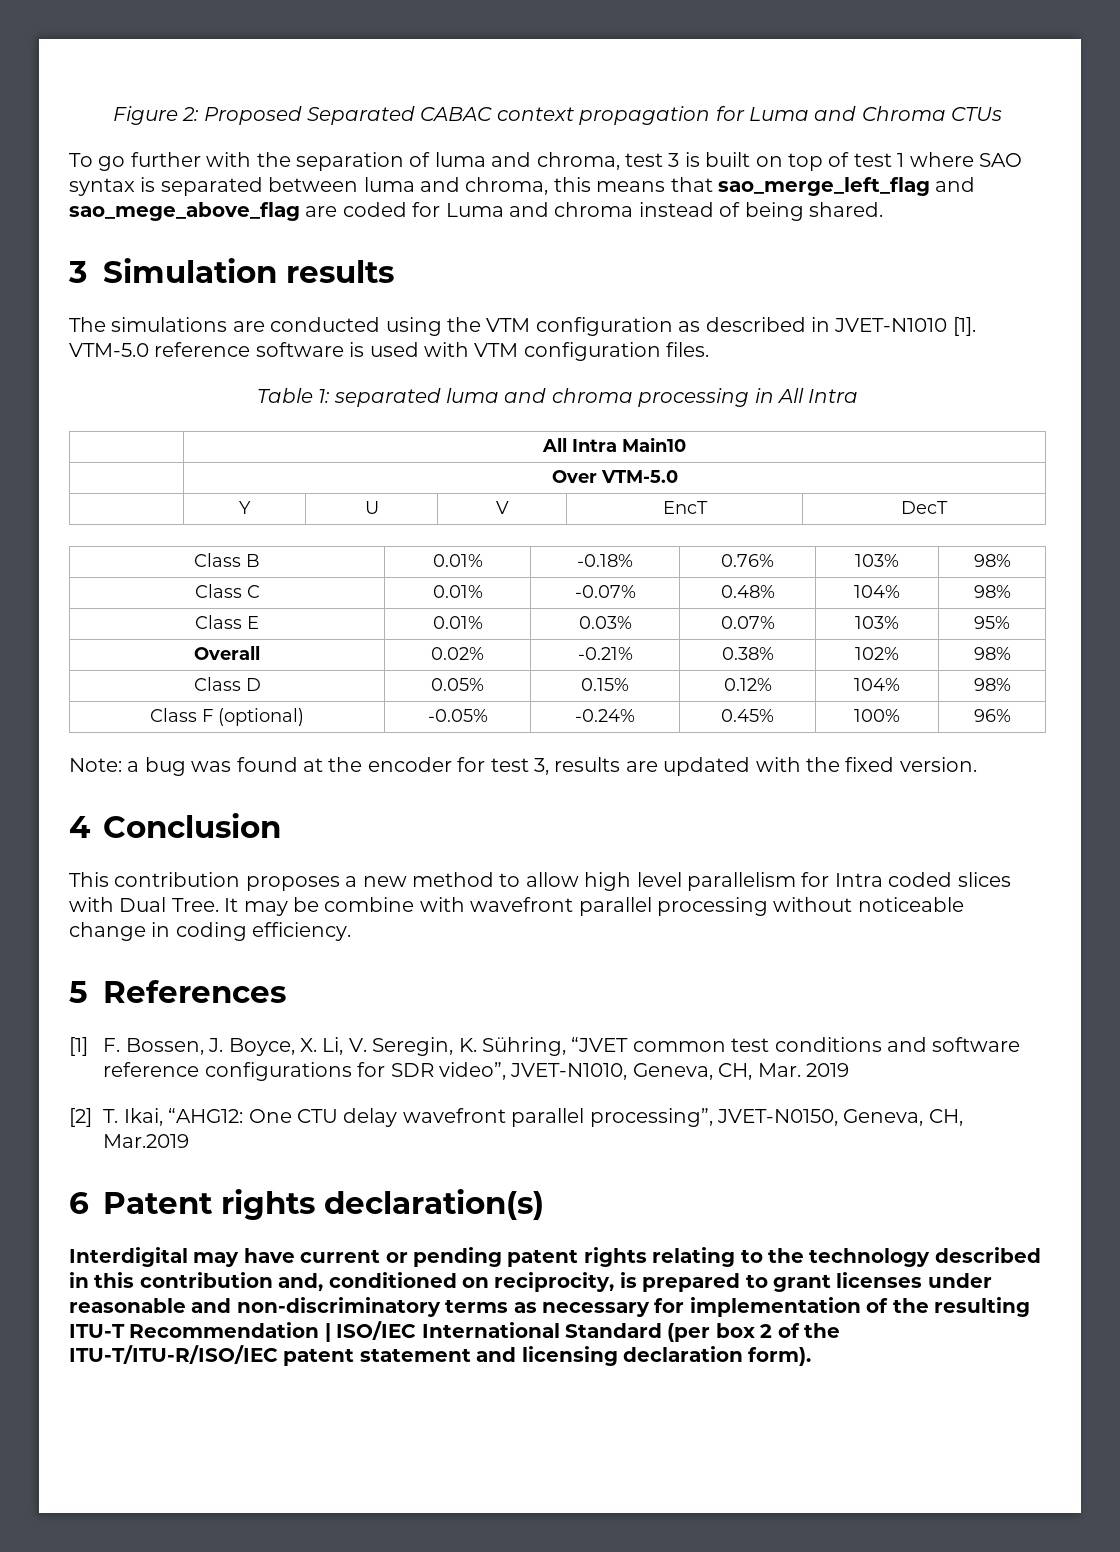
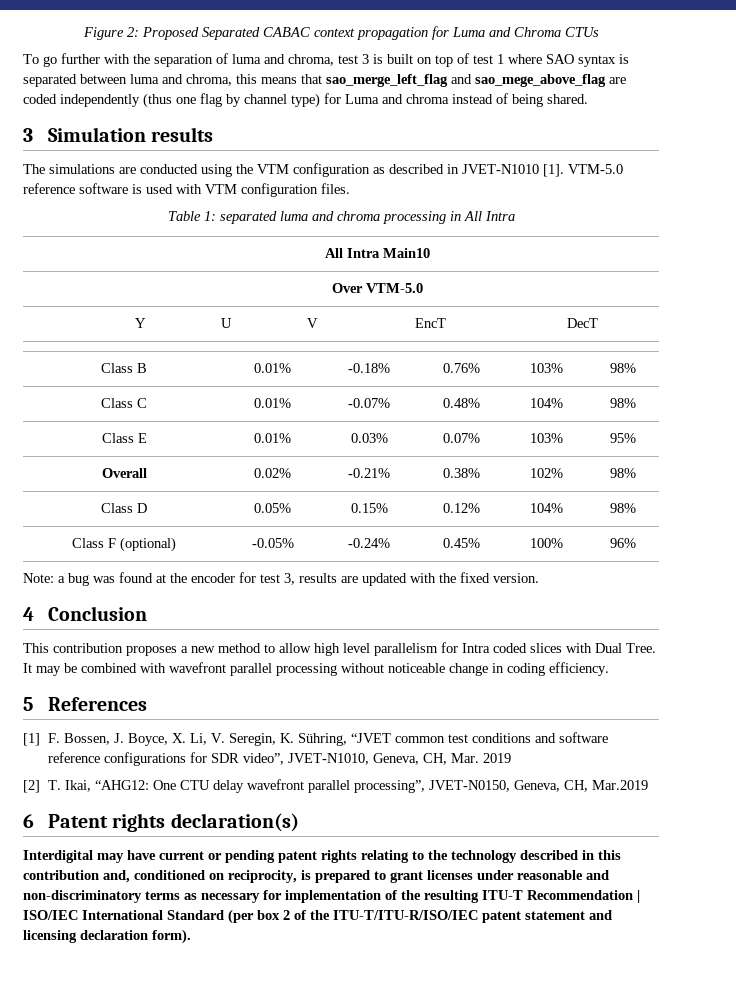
- To go further with the separation of luma and chroma, test 3 is built on top of test 1 where SAO syntax is separated between luma and chroma, this means that sao_merge_left_flag and sao_mege_above_flag are coded for Luma and chroma instead of being shared.
+ To go further with the separation of luma and chroma, test 3 is built on top of test 1 where SAO syntax is separated between luma and chroma, this means that sao_merge_left_flag and sao_mege_above_flag are coded independently (thus one flag by channel type) for Luma and chroma instead of being shared.
- It may be combine with wavefront parallel processing without noticeable change in coding efficiency.
+ It may be combined with wavefront parallel processing without noticeable change in coding efficiency.

